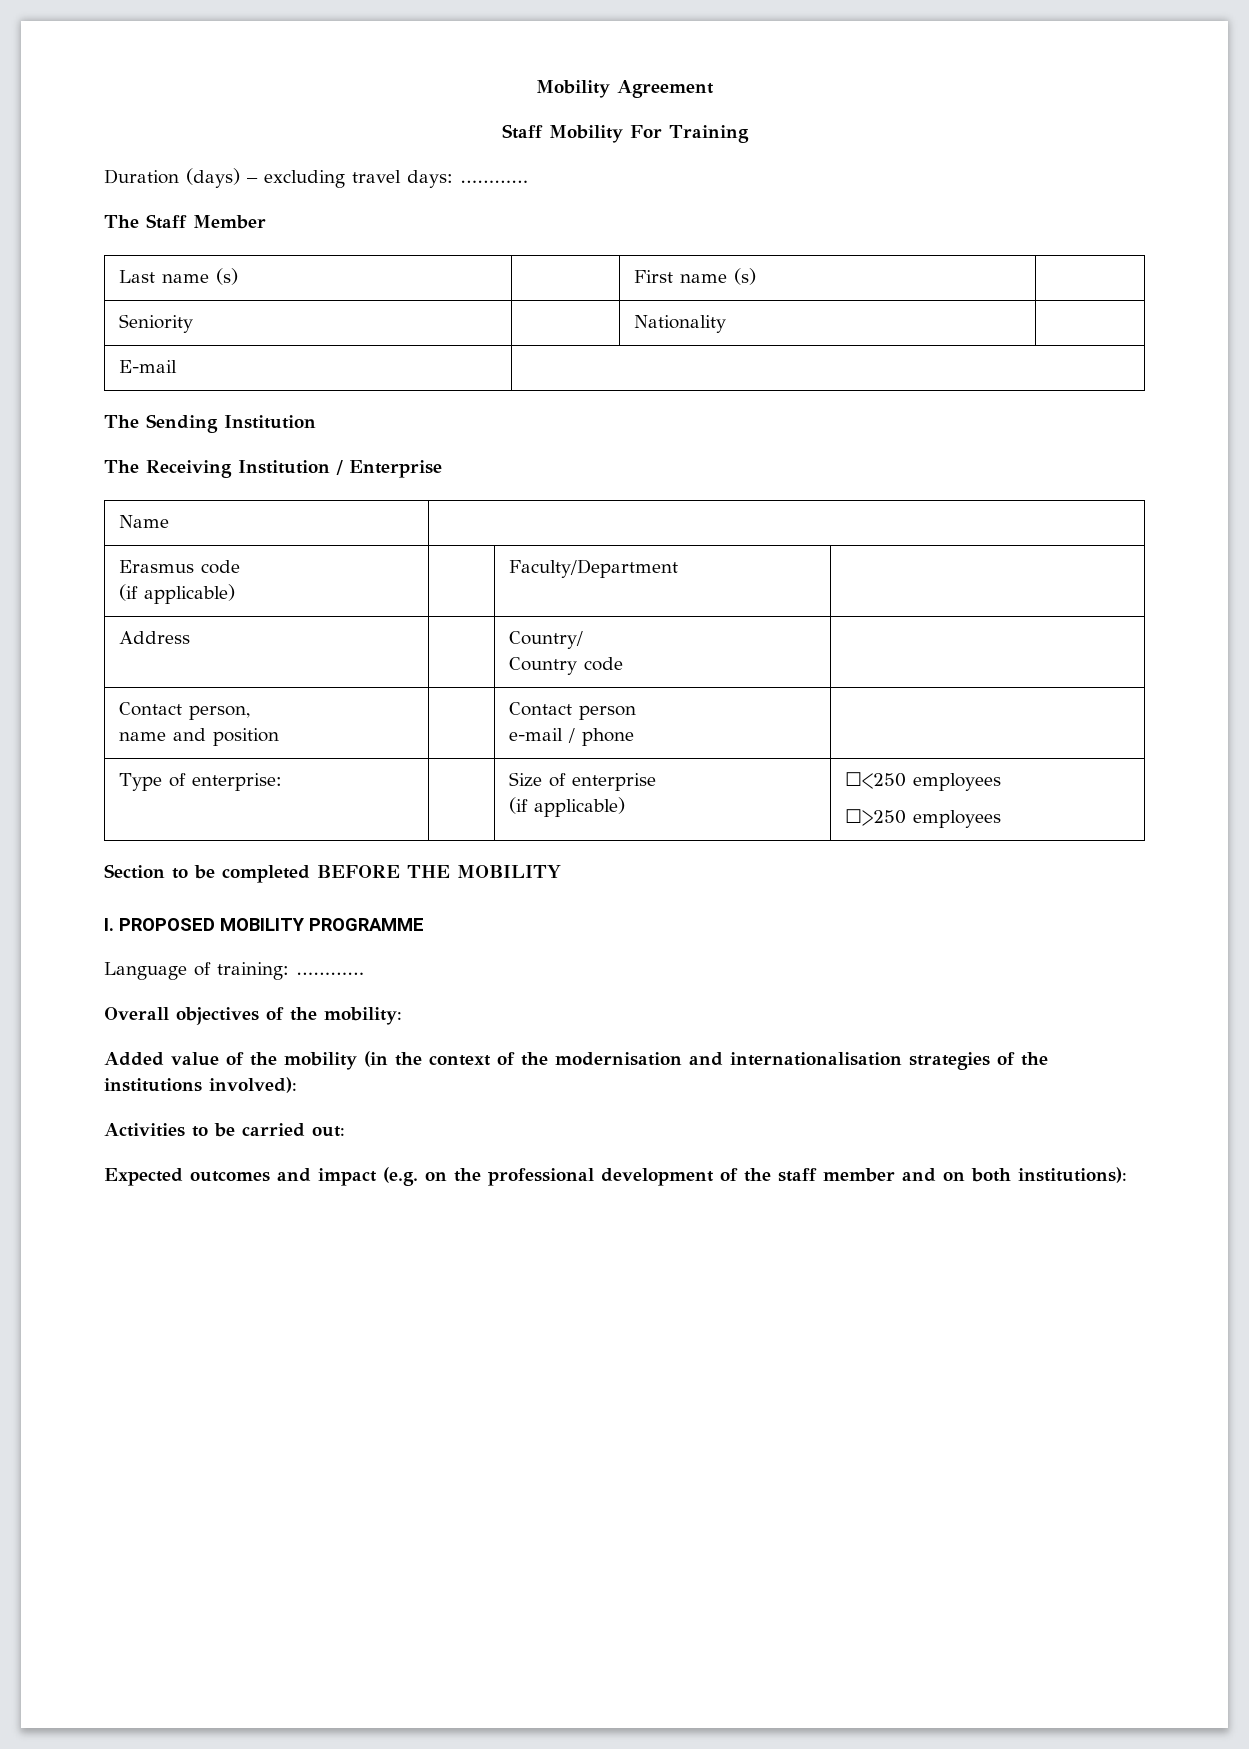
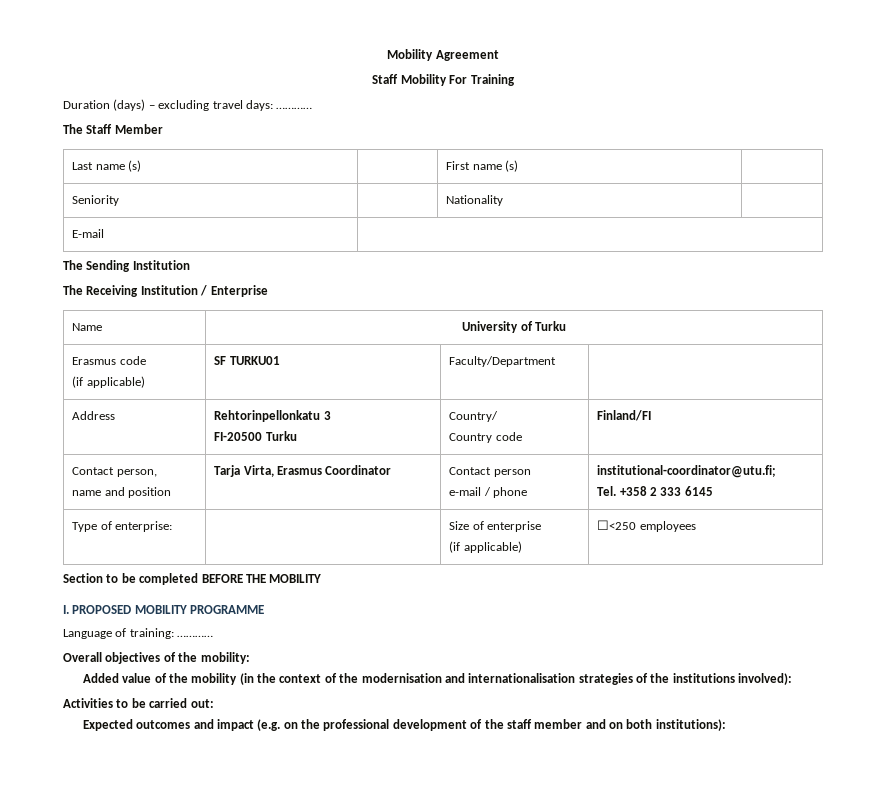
- Name |
+ Name | University of Turku
  Erasmus code
- (if applicable) | | Faculty/Department |
+ (if applicable) | SF TURKU01 | Faculty/Department |
- Address | | Country/
- Country code |
+ Address | Rehtorinpellonkatu 3
+ FI-20500 Turku | Country/
+ Country code | Finland/FI
  Contact person,
- name and position | | Contact person
- e-mail / phone |
+ name and position | Tarja Virta, Erasmus Coordinator | Contact person
+ e-mail / phone | institutional-coordinator@utu.fi;
+ Tel. +358 2 333 6145
  Type of enterprise: | | Size of enterprise
  (if applicable) | ☐<250 employees
- ☐>250 employees

